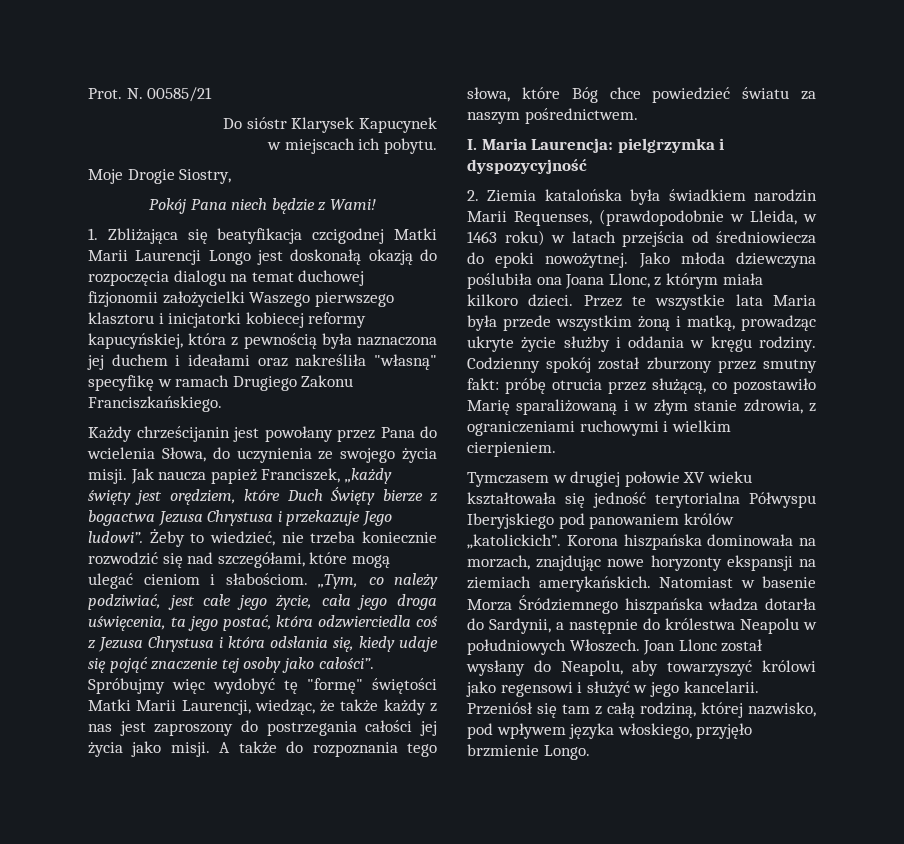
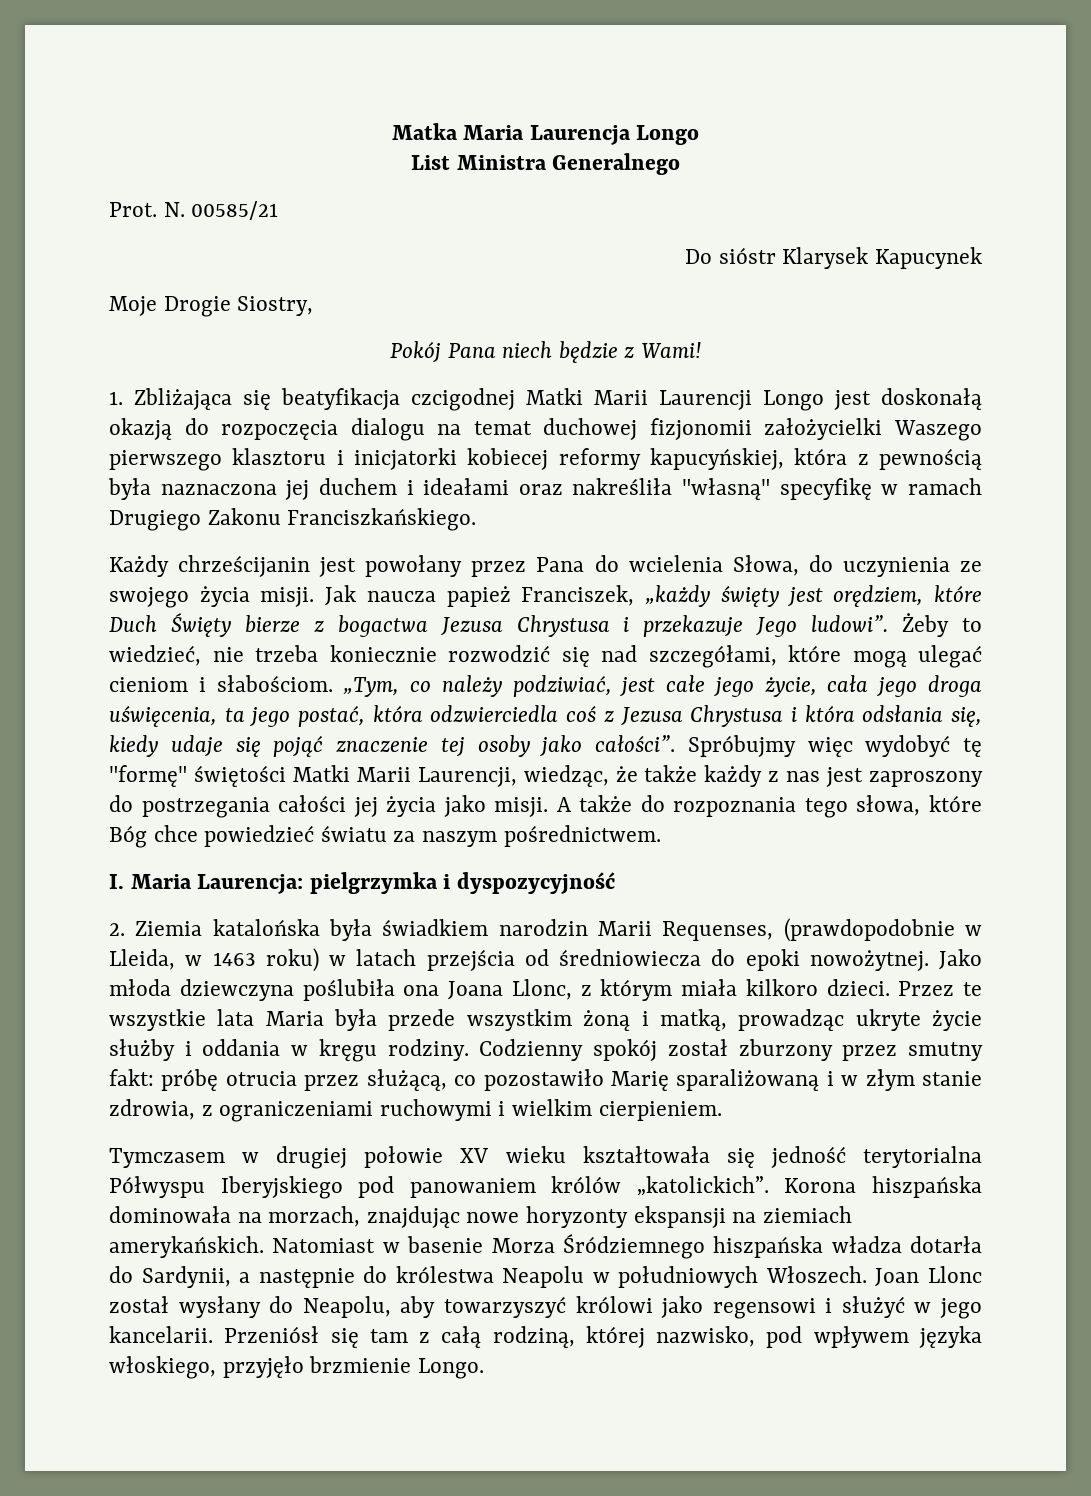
+ Matka Maria Laurencja Longo
+ List Ministra Generalnego
- w miejscach ich pobytu.

